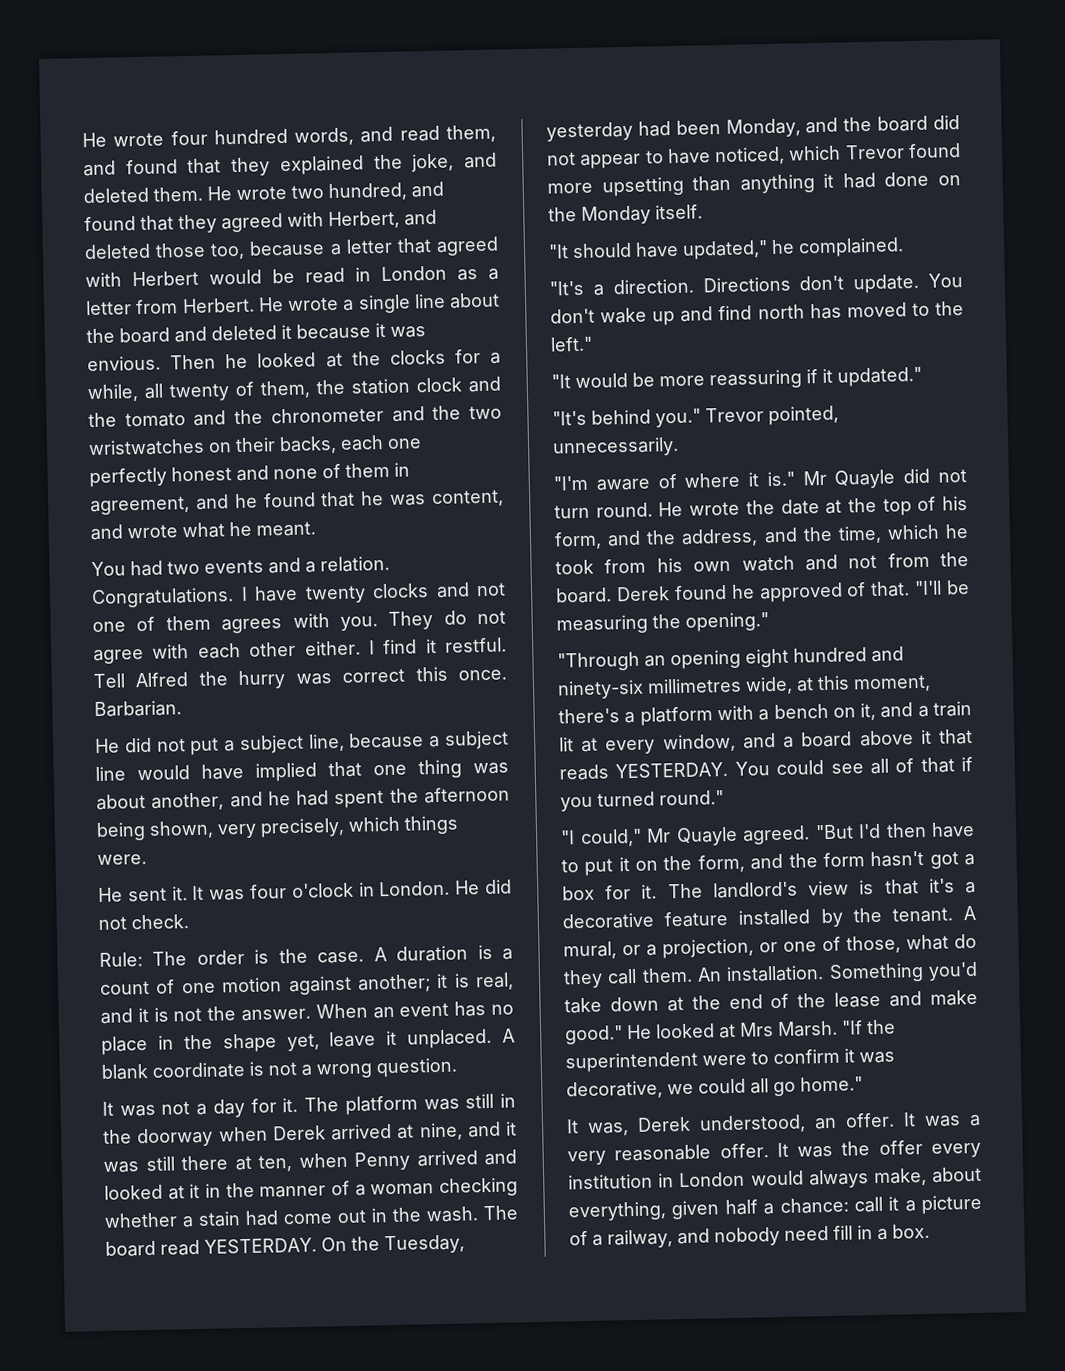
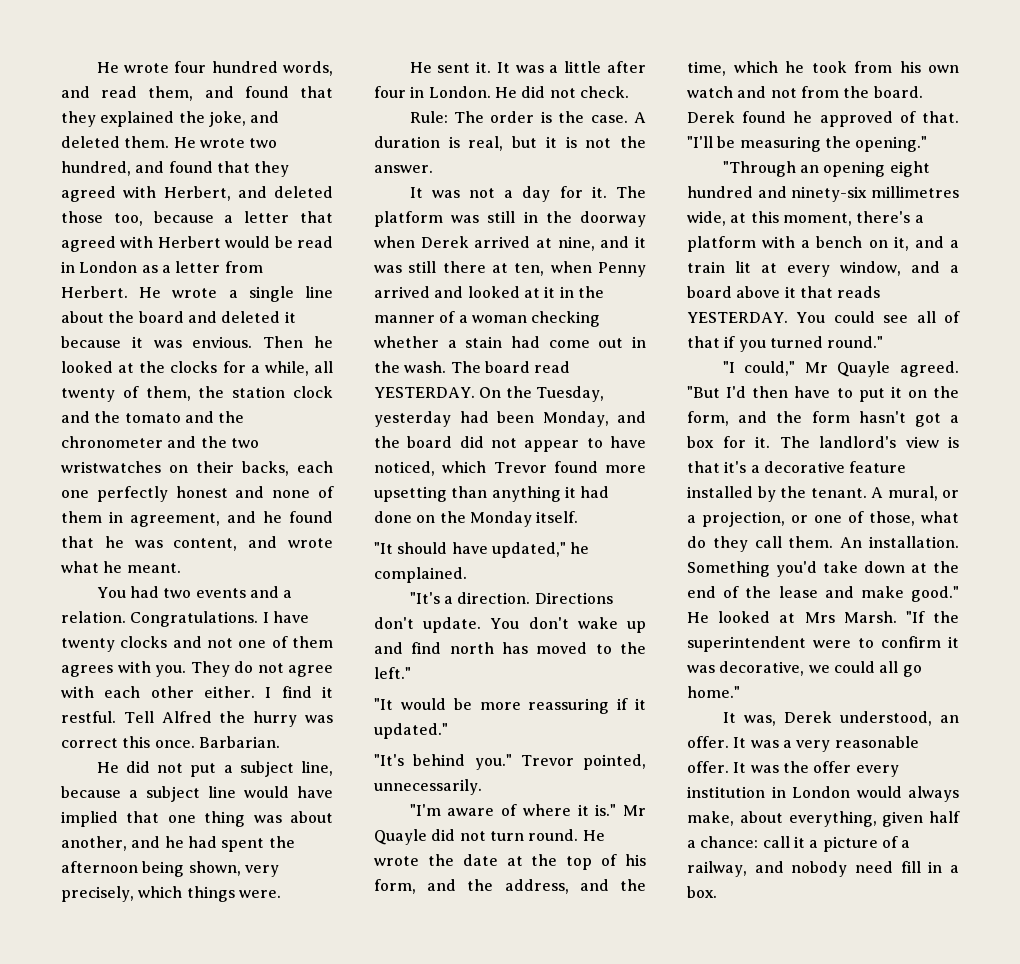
- It was four o'clock in London.
+ It was a little after four in London.
- A duration is a count of one motion against another; it is real, and it is not the answer. When an event has no place in the shape yet, leave it unplaced. A blank coordinate is not a wrong question.
+ A duration is real, but it is not the answer.

